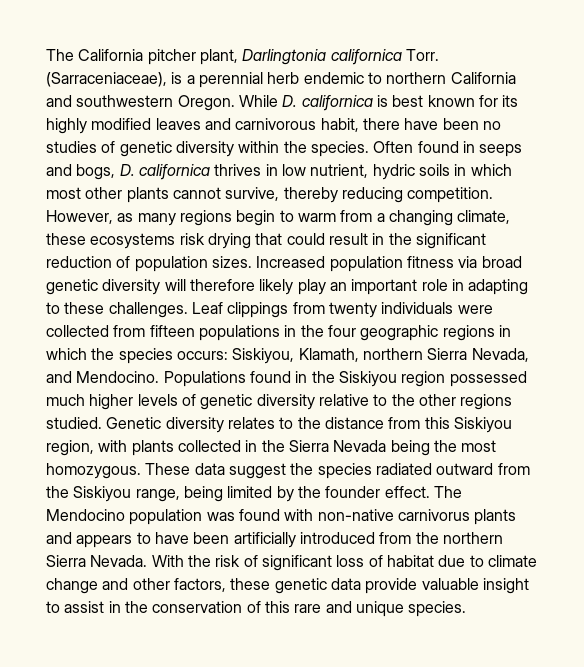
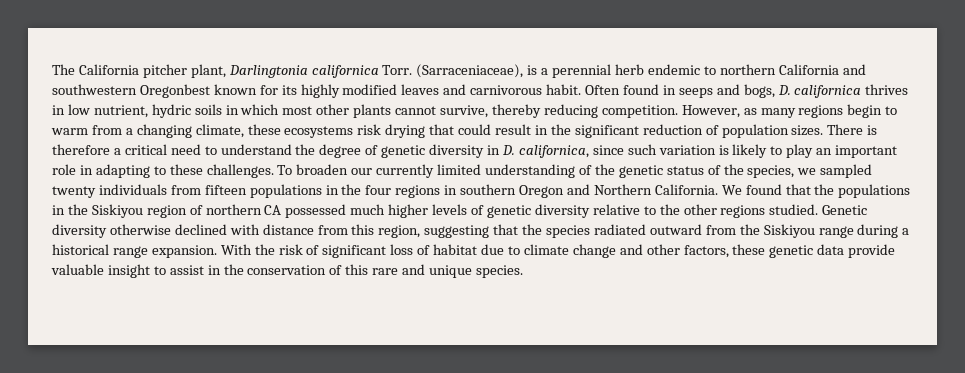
- (Sarraceniaceae), is a perennial herb endemic to northern California and southwestern Oregon. While D. californica is best known for its highly modified leaves and carnivorous habit, there have been no studies of genetic diversity within the species.
+ (Sarraceniaceae), is a perennial herb endemic to northern California and southwestern Oregonbest known for its highly modified leaves and carnivorous habit.
- Increased population fitness via broad genetic diversity will therefore likely play an important role in adapting to these challenges.
+ There is therefore a critical need to understand the degree of genetic diversity in D. californica, since such variation is likely to play an important role in adapting to these challenges.
- Leaf clippings from twenty individuals were collected from fifteen populations in the four geographic regions in which the species occurs: Siskiyou, Klamath, northern Sierra Nevada, and Mendocino. Populations found in the Siskiyou region possessed much higher levels of genetic diversity relative to the other regions studied.
+ To broaden our currently limited understanding of the genetic status of the species, we sampled twenty individuals from fifteen populations in the four regions in southern Oregon and Northern California. We found that the populations in the Siskiyou region of northern CA possessed much higher levels of genetic diversity relative to the other regions studied.
- Genetic diversity relates to the distance from this Siskiyou region, with plants collected in the Sierra Nevada being the most homozygous. These data suggest the species radiated outward from the Siskiyou range, being limited by the founder effect. The Mendocino population was found with non-native carnivorus plants and appears to have been artificially introduced from the northern Sierra Nevada.
+ Genetic diversity otherwise declined with distance from this region, suggesting that the species radiated outward from the Siskiyou range during a historical range expansion.

